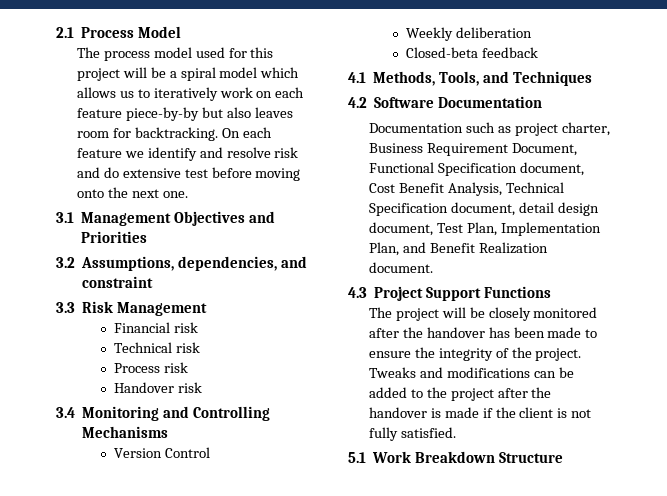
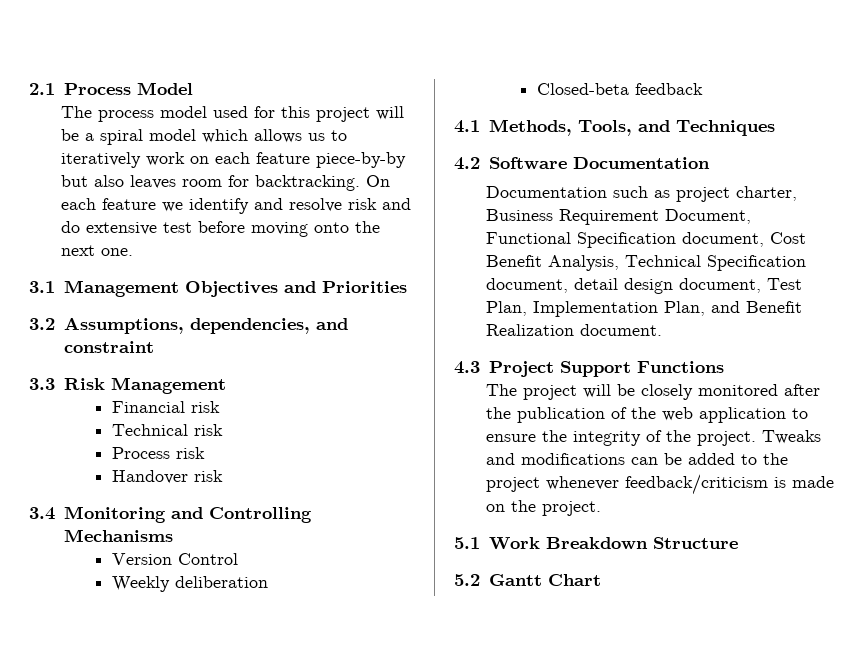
- The project will be closely monitored after the handover has been made to ensure the integrity of the project.
+ The project will be closely monitored after the publication of the web application to ensure the integrity of the project.
- Tweaks and modifications can be added to the project after the handover is made if the client is not fully satisfied.
+ Tweaks and modifications can be added to the project whenever feedback/criticism is made on the project.
+ 5.2 Gantt Chart

